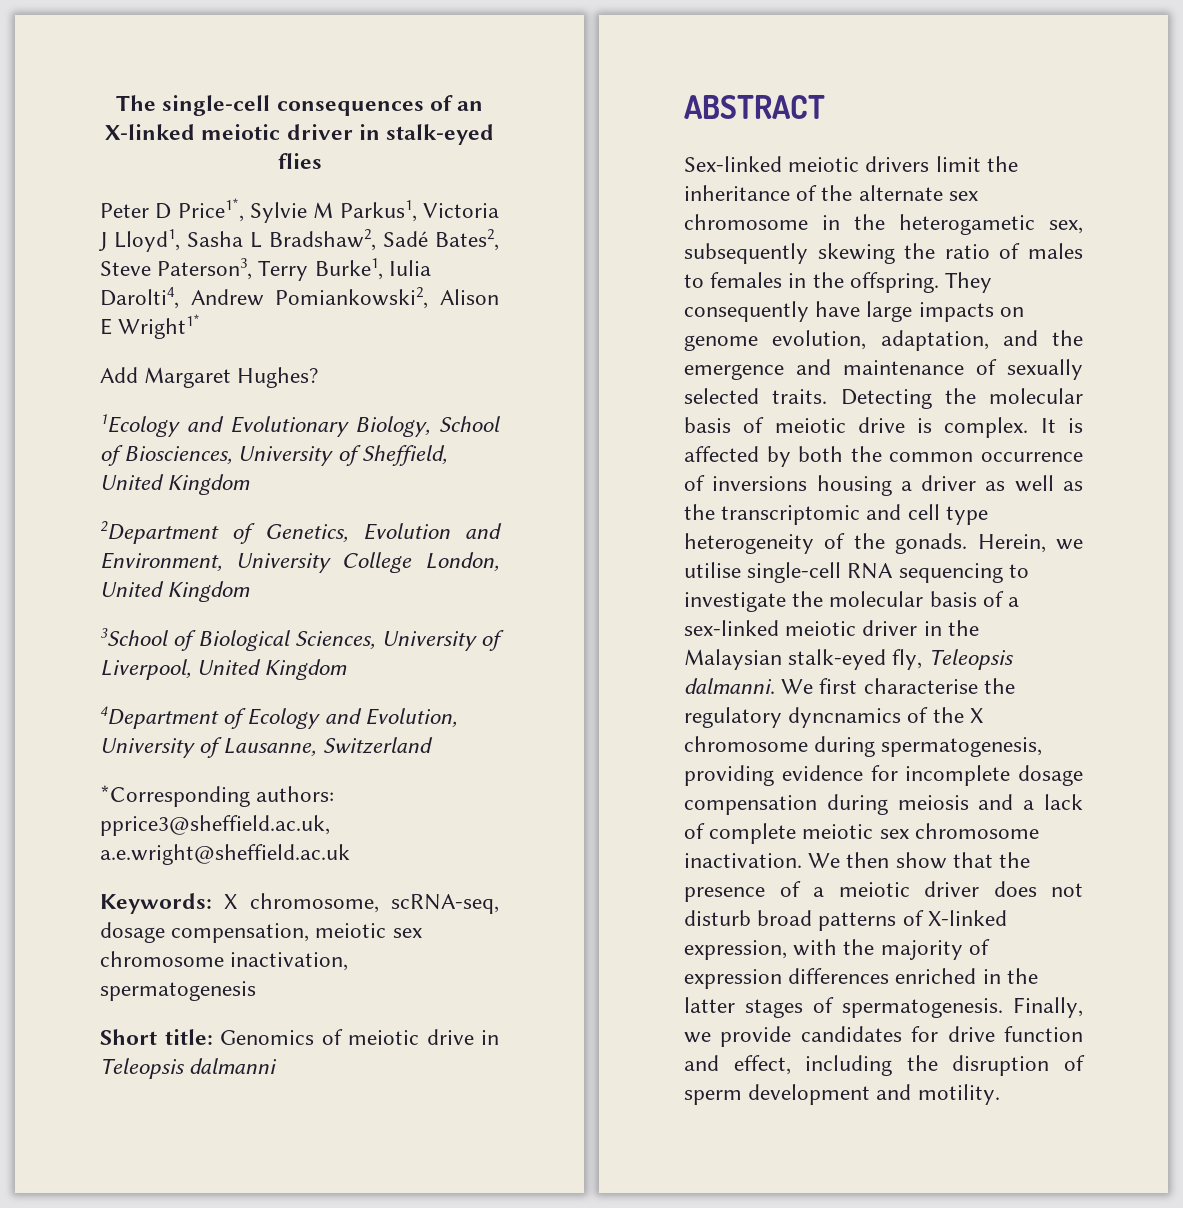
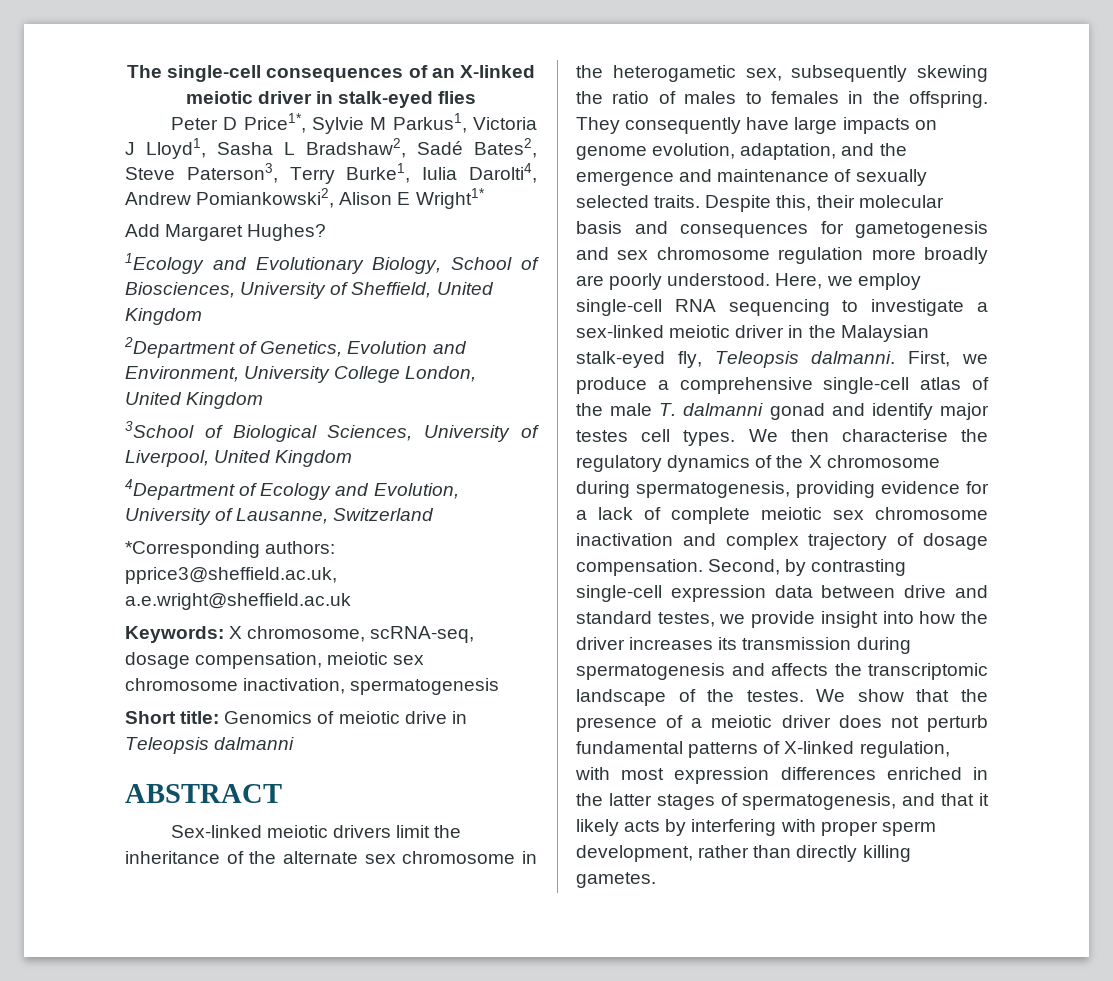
- Detecting the molecular basis of meiotic drive is complex. It is affected by both the common occurrence of inversions housing a driver as well as the transcriptomic and cell type heterogeneity of the gonads. Herein, we utilise single-cell RNA sequencing to investigate the molecular basis of a sex-linked meiotic driver in the Malaysian stalk-eyed fly, Teleopsis dalmanni.
+ Despite this, their molecular basis and consequences for gametogenesis and sex chromosome regulation more broadly are poorly understood. Here, we employ single-cell RNA sequencing to investigate a sex-linked meiotic driver in the Malaysian stalk-eyed fly, Teleopsis dalmanni.
- We first characterise the regulatory dyncnamics of the X chromosome during spermatogenesis, providing evidence for incomplete dosage compensation during meiosis and a lack of complete meiotic sex chromosome inactivation. We then show that the presence of a meiotic driver does not disturb broad patterns of X-linked expression, with the majority of expression differences enriched in the latter stages of spermatogenesis. Finally, we provide candidates for drive function and effect, including the disruption of sperm development and motility.
+ First, we produce a comprehensive single-cell atlas of the male T. dalmanni gonad and identify major testes cell types. We then characterise the regulatory dynamics of the X chromosome during spermatogenesis, providing evidence for a lack of complete meiotic sex chromosome inactivation and complex trajectory of dosage compensation. Second, by contrasting single-cell expression data between drive and standard testes, we provide insight into how the driver increases its transmission during spermatogenesis and affects the transcriptomic landscape of the testes. We show that the presence of a meiotic driver does not perturb fundamental patterns of X-linked regulation, with most expression differences enriched in the latter stages of spermatogenesis, and that it likely acts by interfering with proper sperm development, rather than directly killing gametes.

